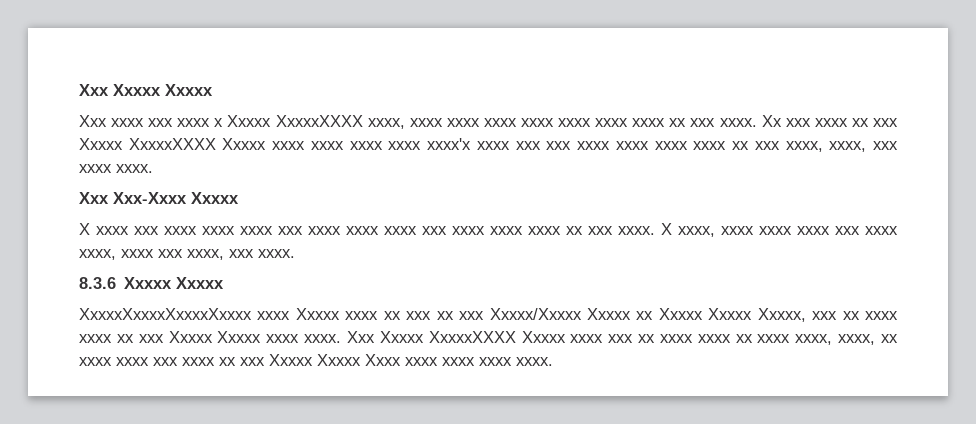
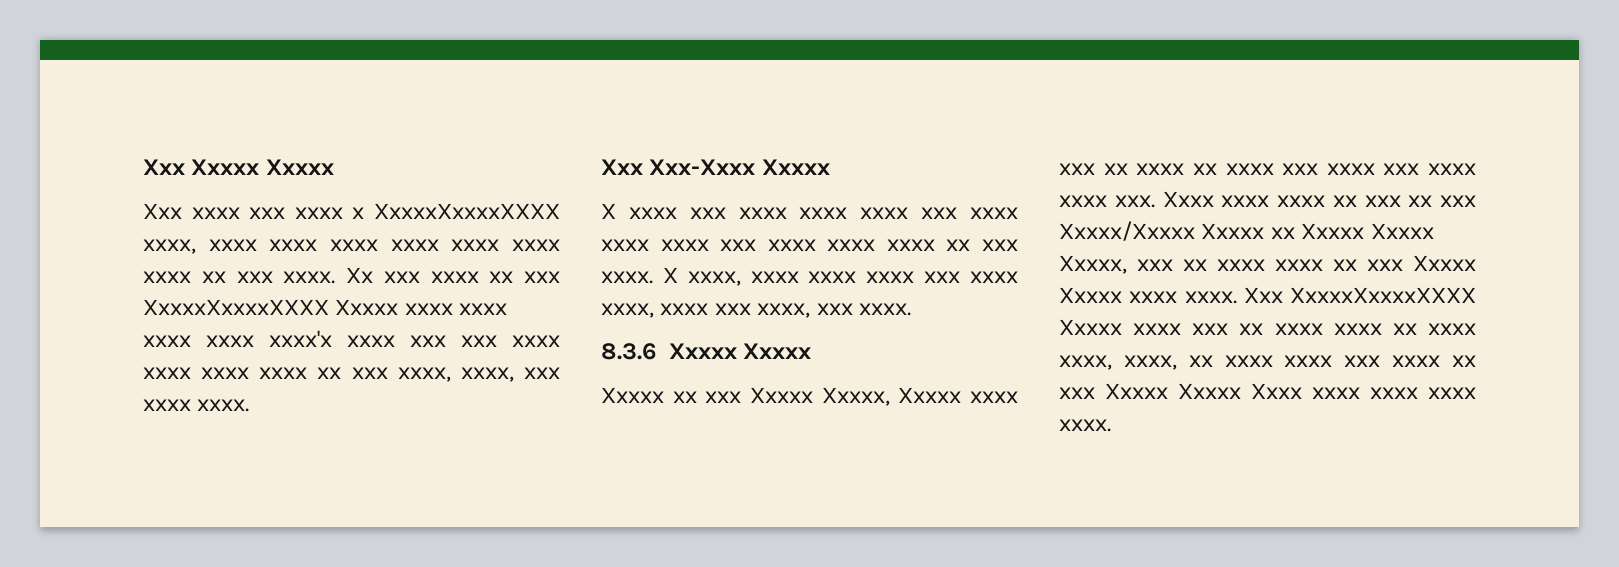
- Xxx xxxx xxx xxxx x Xxxxx XxxxxXXXX xxxx, xxxx xxxx xxxx xxxx xxxx xxxx xxxx xx xxx xxxx.
+ Xxx xxxx xxx xxxx x XxxxxXxxxxXXXX xxxx, xxxx xxxx xxxx xxxx xxxx xxxx xxxx xx xxx xxxx.
- Xx xxx xxxx xx xxx Xxxxx XxxxxXXXX Xxxxx xxxx xxxx xxxx xxxx xxxx'x xxxx xxx xxx xxxx xxxx xxxx xxxx xx xxx xxxx, xxxx, xxx xxxx xxxx.
+ Xx xxx xxxx xx xxx XxxxxXxxxxXXXX Xxxxx xxxx xxxx xxxx xxxx xxxx'x xxxx xxx xxx xxxx xxxx xxxx xxxx xx xxx xxxx, xxxx, xxx xxxx xxxx.
- XxxxxXxxxxXxxxxXxxxx xxxx Xxxxx xxxx xx xxx xx xxx Xxxxx/Xxxxx Xxxxx xx Xxxxx Xxxxx Xxxxx, xxx xx xxxx xxxx xx xxx Xxxxx Xxxxx xxxx xxxx.
+ Xxxxx xx xxx Xxxxx Xxxxx, Xxxxx xxxx xxx xx xxxx xx xxxx xxx xxxx xxx xxxx xxxx xxx. Xxxx xxxx xxxx xx xxx xx xxx Xxxxx/Xxxxx Xxxxx xx Xxxxx Xxxxx Xxxxx, xxx xx xxxx xxxx xx xxx Xxxxx Xxxxx xxxx xxxx.
- Xxx Xxxxx XxxxxXXXX Xxxxx xxxx xxx xx xxxx xxxx xx xxxx xxxx, xxxx, xx xxxx xxxx xxx xxxx xx xxx Xxxxx Xxxxx Xxxx xxxx xxxx xxxx xxxx.
+ Xxx XxxxxXxxxxXXXX Xxxxx xxxx xxx xx xxxx xxxx xx xxxx xxxx, xxxx, xx xxxx xxxx xxx xxxx xx xxx Xxxxx Xxxxx Xxxx xxxx xxxx xxxx xxxx.

